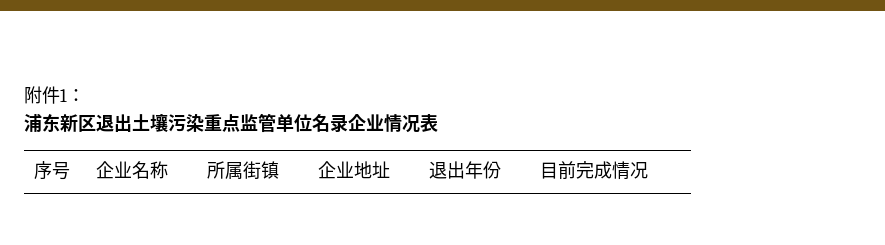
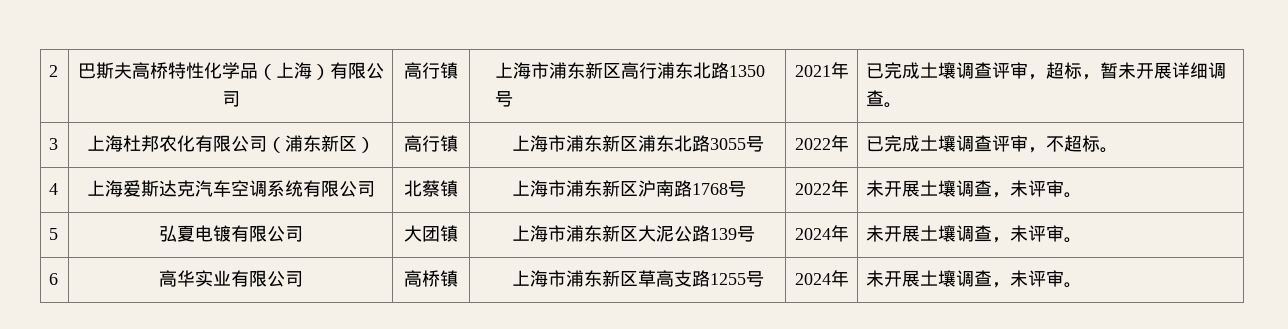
- 附件1：
- 浦东新区退出土壤污染重点监管单位名录企业情况表
- 序号 | 企业名称 | 所属街镇 | 企业地址 | 退出年份 | 目前完成情况
+ 2 | 巴斯夫高桥特性化学品（上海）有限公司 | 高行镇 | 上海市浦东新区高行浦东北路1350号 | 2021年 | 已完成土壤调查评审，超标，暂未开展详细调查。
+ 3 | 上海杜邦农化有限公司（浦东新区） | 高行镇 | 上海市浦东新区浦东北路3055号 | 2022年 | 已完成土壤调查评审，不超标。
+ 4 | 上海爱斯达克汽车空调系统有限公司 | 北蔡镇 | 上海市浦东新区沪南路1768号 | 2022年 | 未开展土壤调查，未评审。
+ 5 | 弘夏电镀有限公司 | 大团镇 | 上海市浦东新区大泥公路139号 | 2024年 | 未开展土壤调查，未评审。
+ 6 | 高华实业有限公司 | 高桥镇 | 上海市浦东新区草高支路1255号 | 2024年 | 未开展土壤调查，未评审。

